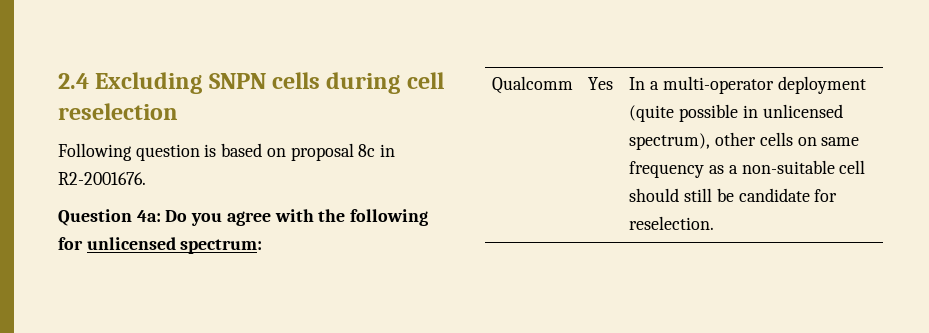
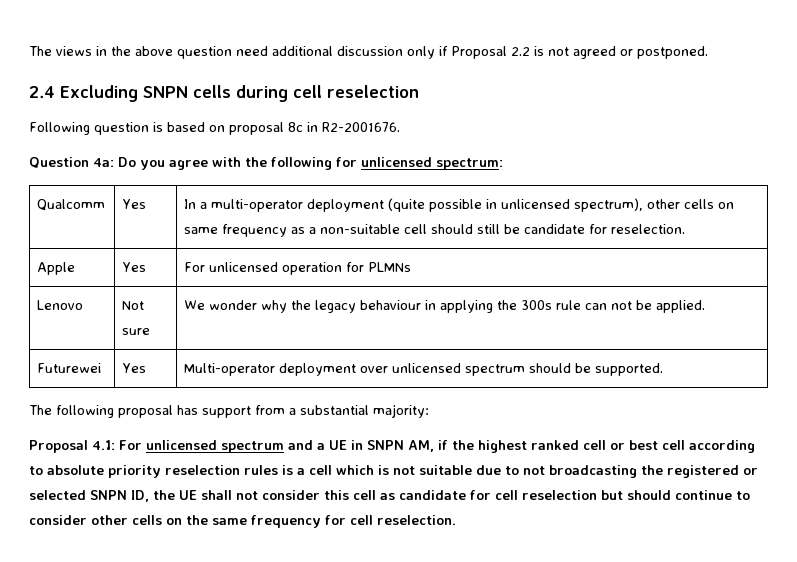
+ The views in the above question need additional discussion only if Proposal 2.2 is not agreed or postponed.
+ Apple | Yes | For unlicensed operation for PLMNs
+ Lenovo | Not sure | We wonder why the legacy behaviour in applying the 300s rule can not be applied.
+ Futurewei | Yes | Multi-operator deployment over unlicensed spectrum should be supported.
+ The following proposal has support from a substantial majority:
+ Proposal 4.1: For unlicensed spectrum and a UE in SNPN AM, if the highest ranked cell or best cell according to absolute priority reselection rules is a cell which is not suitable due to not broadcasting the registered or selected SNPN ID, the UE shall not consider this cell as candidate for cell reselection but should continue to consider other cells on the same frequency for cell reselection.

